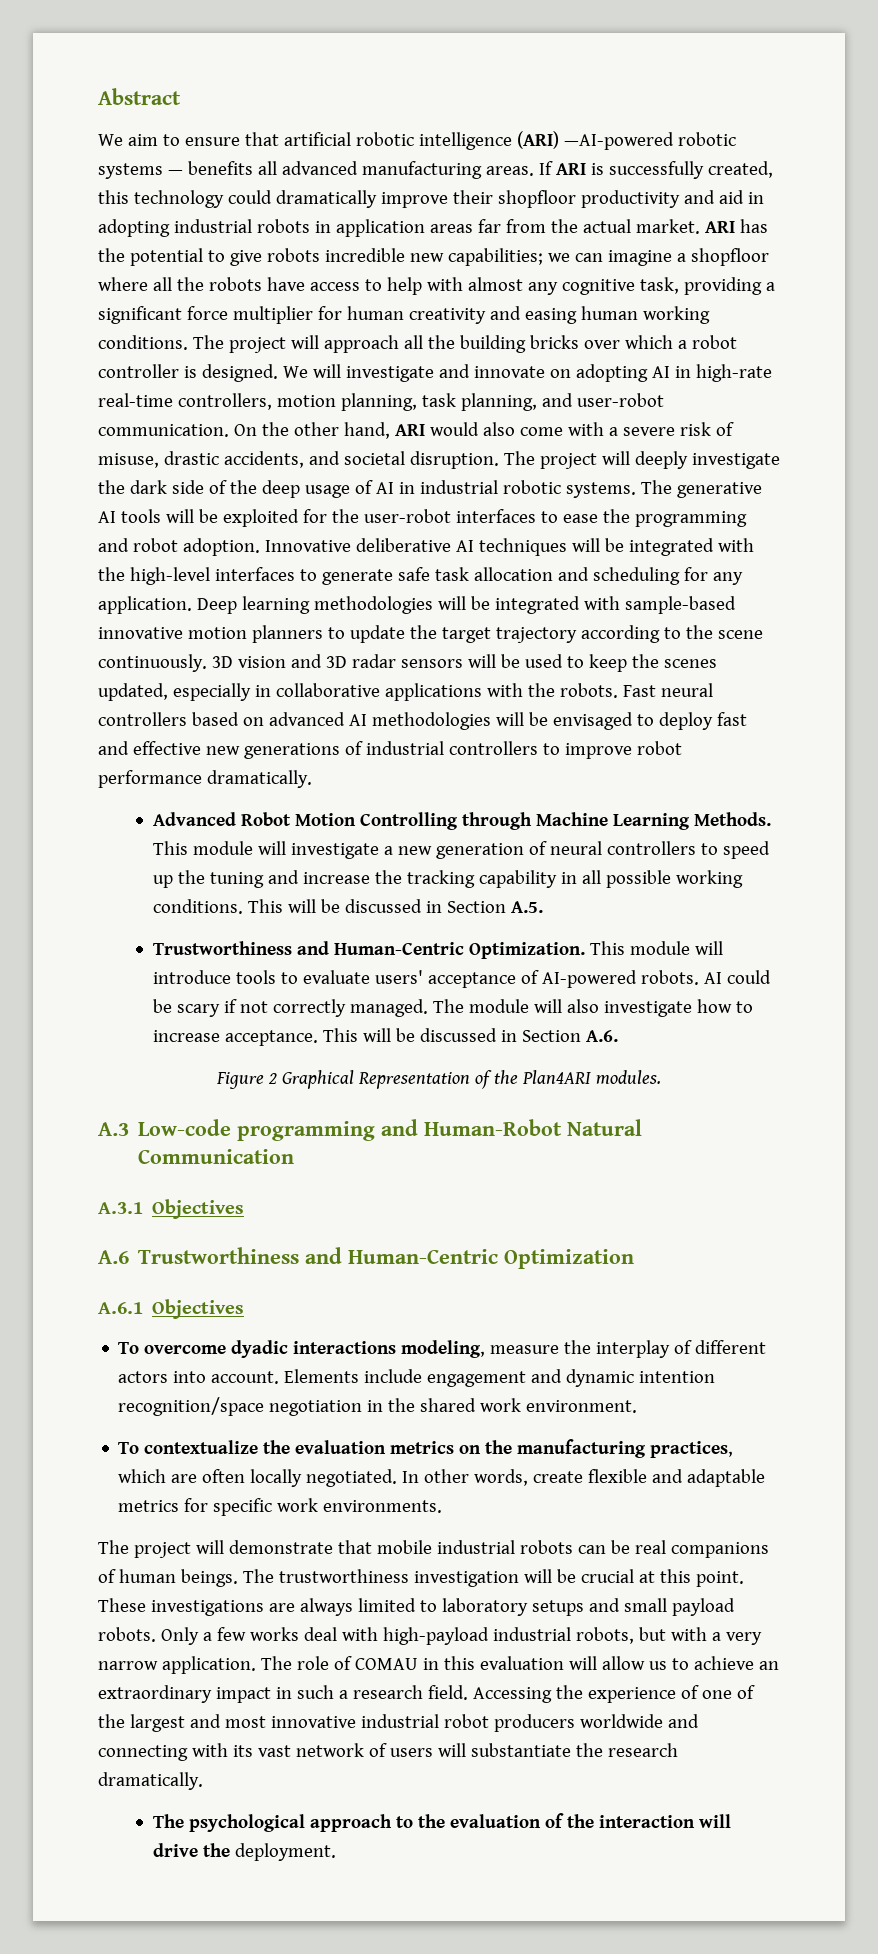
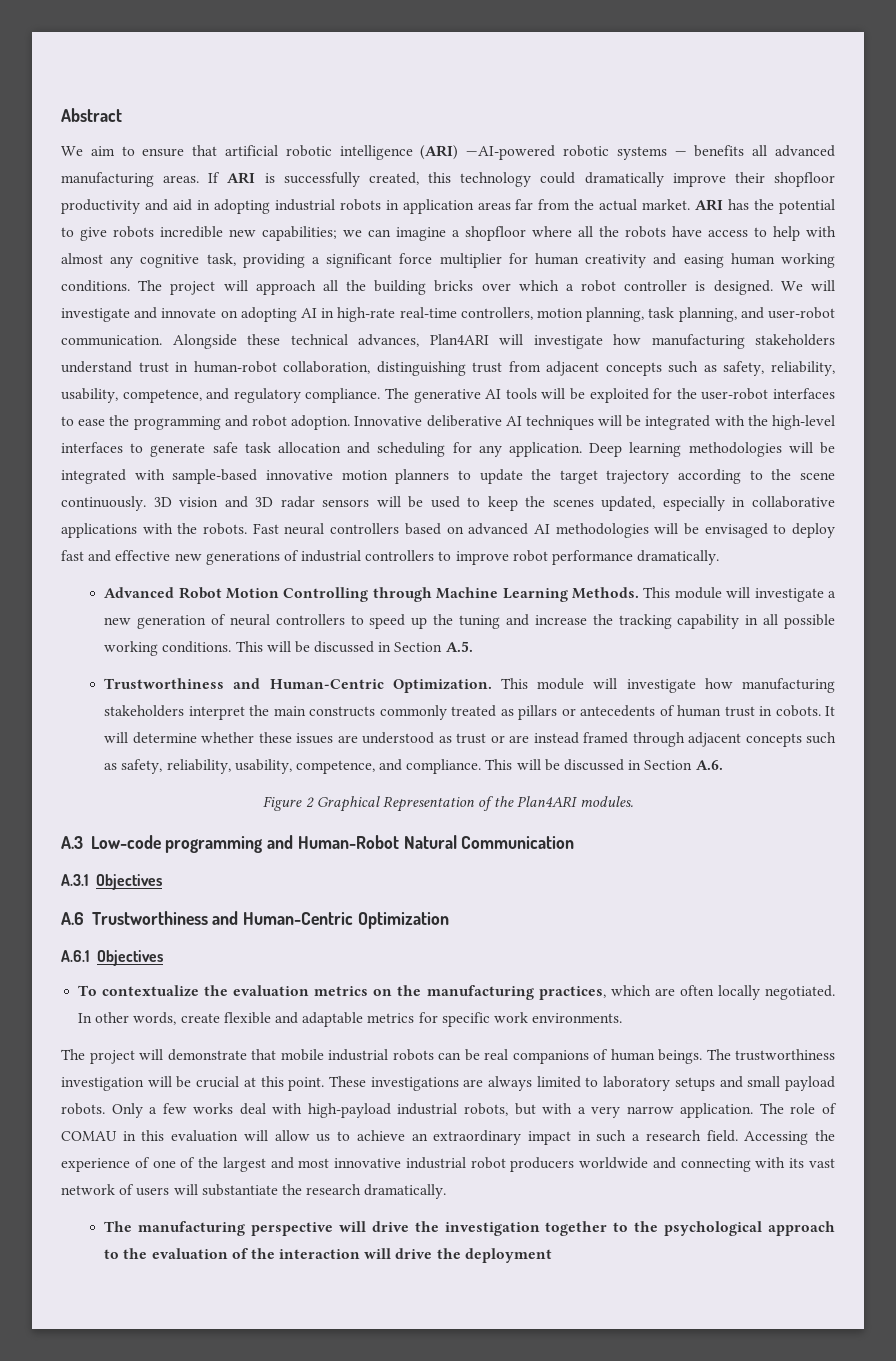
- On the other hand, ARI would also come with a severe risk of misuse, drastic accidents, and societal disruption. The project will deeply investigate the dark side of the deep usage of AI in industrial robotic systems.
+ Alongside these technical advances, Plan4ARI will investigate how manufacturing stakeholders understand trust in human-robot collaboration, distinguishing trust from adjacent concepts such as safety, reliability, usability, competence, and regulatory compliance.
- This module will introduce tools to evaluate users' acceptance of AI-powered robots. AI could be scary if not correctly managed. The module will also investigate how to increase acceptance.
+ This module will investigate how manufacturing stakeholders interpret the main constructs commonly treated as pillars or antecedents of human trust in cobots. It will determine whether these issues are understood as trust or are instead framed through adjacent concepts such as safety, reliability, usability, competence, and compliance.
- To overcome dyadic interactions modeling, measure the interplay of different actors into account. Elements include engagement and dynamic intention recognition/space negotiation in the shared work environment.
- The psychological approach to the evaluation of the interaction will drive the deployment.
+ The manufacturing perspective will drive the investigation together to the psychological approach to the evaluation of the interaction will drive the deployment

